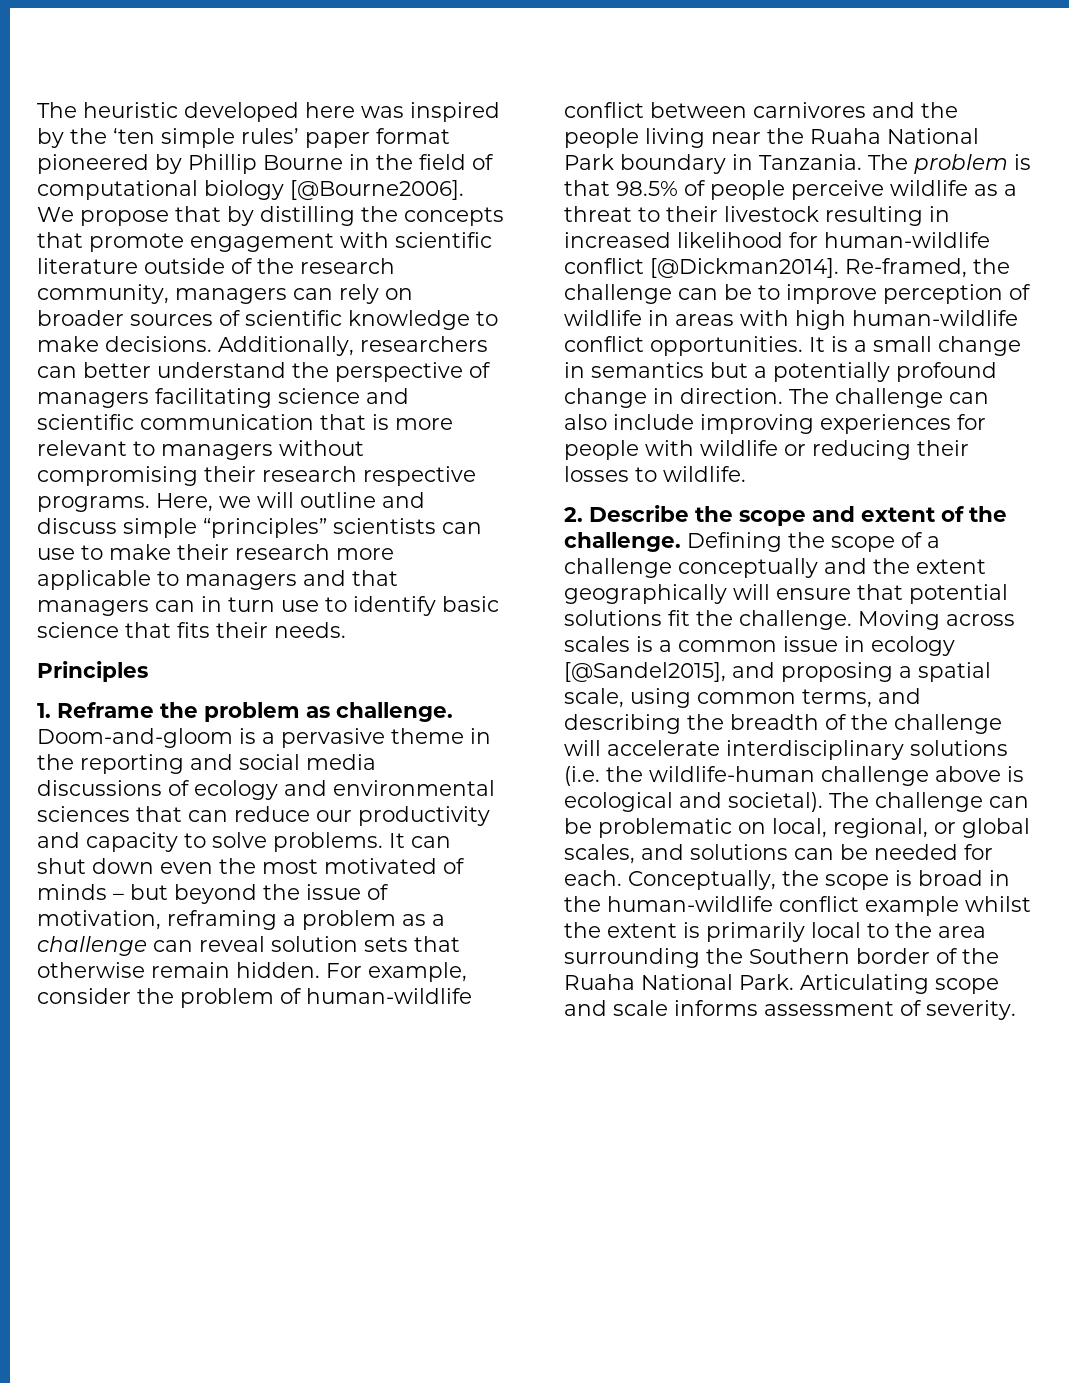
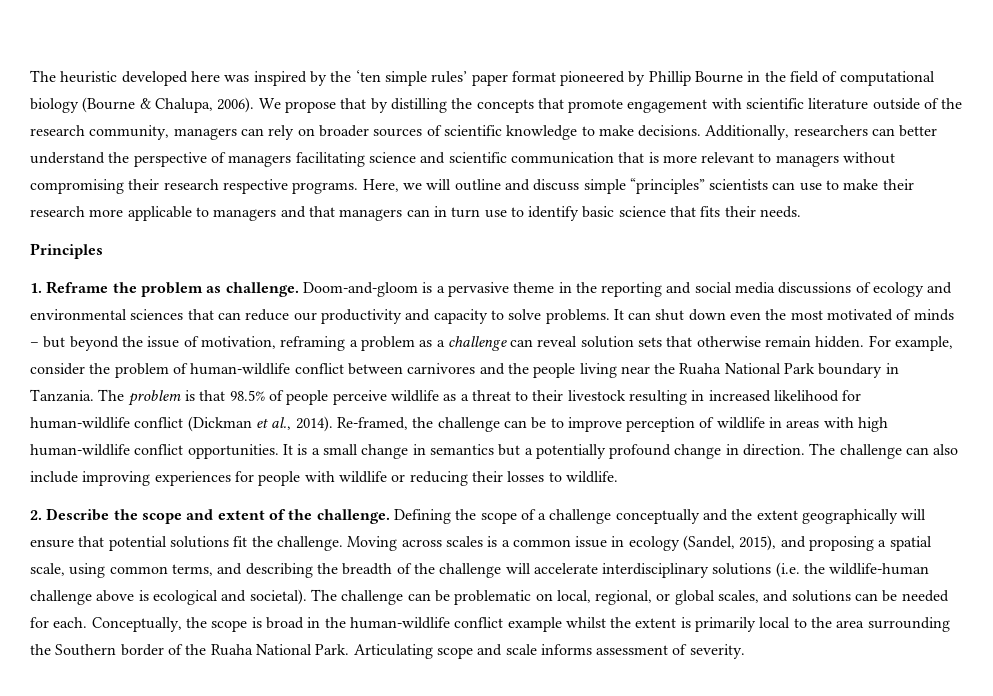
- The heuristic developed here was inspired by the ‘ten simple rules’ paper format pioneered by Phillip Bourne in the field of computational biology [@Bourne2006].
+ The heuristic developed here was inspired by the ‘ten simple rules’ paper format pioneered by Phillip Bourne in the field of computational biology (Bourne & Chalupa, 2006).
- The problem is that 98.5% of people perceive wildlife as a threat to their livestock resulting in increased likelihood for human-wildlife conflict [@Dickman2014].
+ The problem is that 98.5% of people perceive wildlife as a threat to their livestock resulting in increased likelihood for human-wildlife conflict (Dickman et al., 2014).
- Moving across scales is a common issue in ecology [@Sandel2015], and proposing a spatial scale, using common terms, and describing the breadth of the challenge will accelerate interdisciplinary solutions (i.e. the wildlife-human challenge above is ecological and societal).
+ Moving across scales is a common issue in ecology (Sandel, 2015), and proposing a spatial scale, using common terms, and describing the breadth of the challenge will accelerate interdisciplinary solutions (i.e. the wildlife-human challenge above is ecological and societal).

